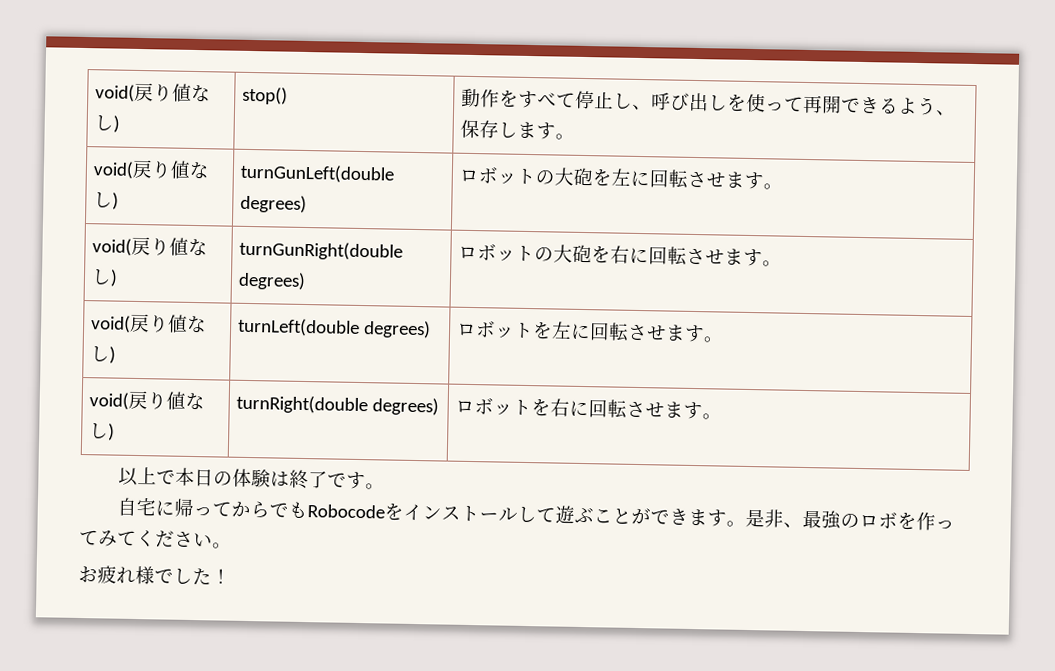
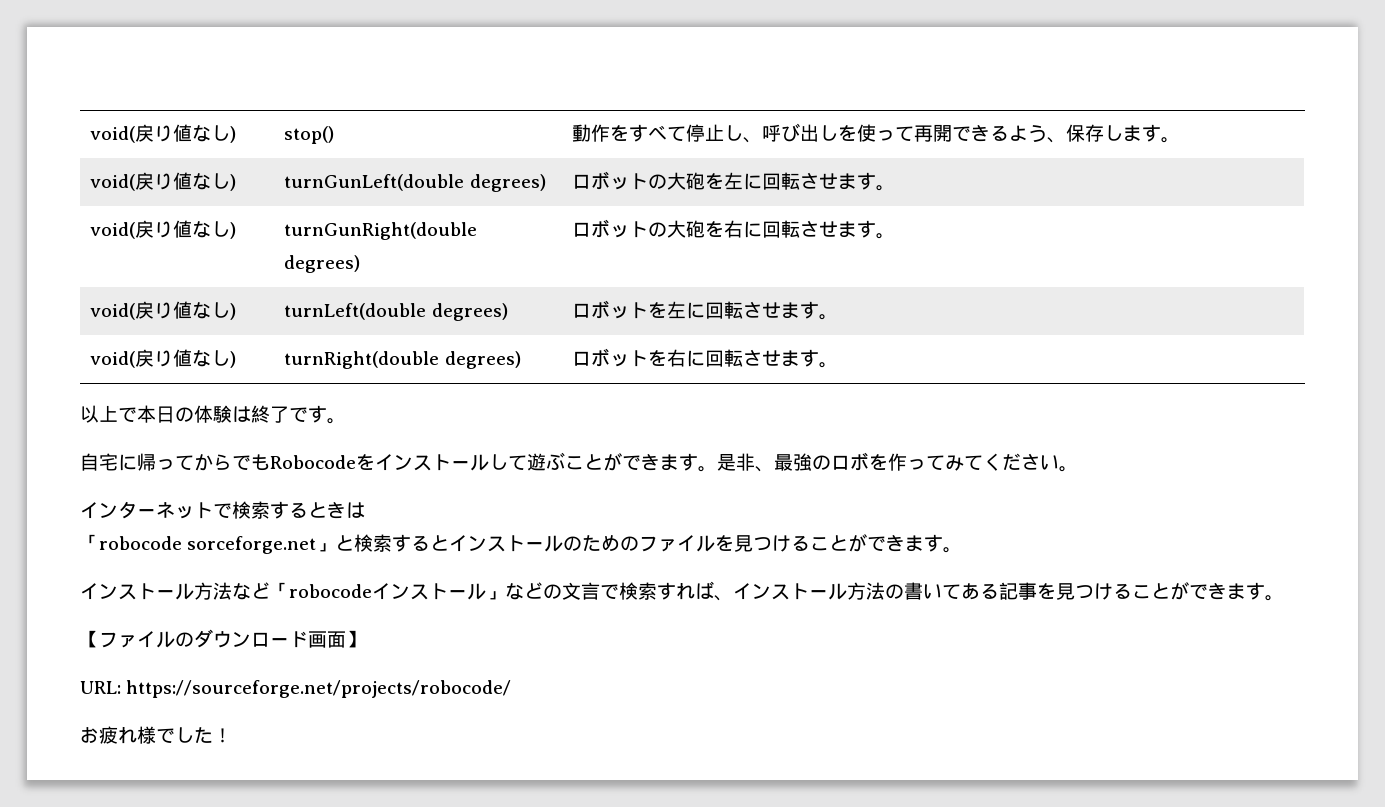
+ インターネットで検索するときは
+ 「robocode sorceforge.net」と検索するとインストールのためのファイルを見つけることができます。
+ インストール方法など「robocodeインストール」などの文言で検索すれば、インストール方法の書いてある記事を見つけることができます。
+ 【ファイルのダウンロード画面】
+ URL: https://sourceforge.net/projects/robocode/

